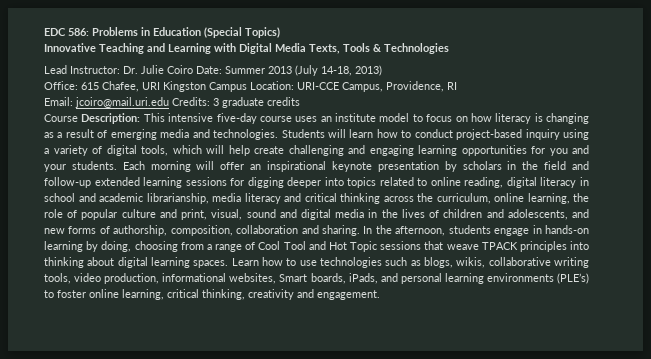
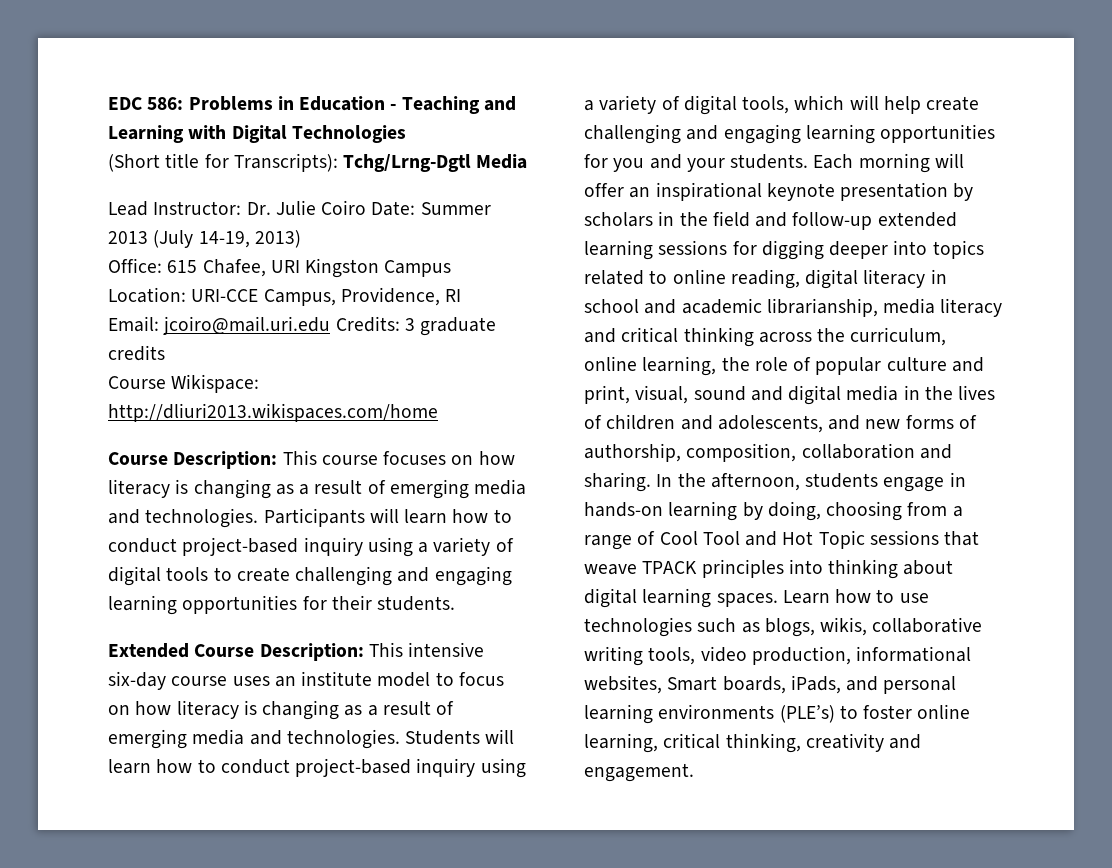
- EDC 586: Problems in Education (Special Topics)
- Innovative Teaching and Learning with Digital Media Texts, Tools & Technologies
+ EDC 586: Problems in Education - Teaching and Learning with Digital Technologies
+ (Short title for Transcripts): Tchg/Lrng-Dgtl Media
- Lead Instructor: Dr. Julie Coiro Date: Summer 2013 (July 14-18, 2013)
+ Lead Instructor: Dr. Julie Coiro Date: Summer 2013 (July 14-19, 2013)
- Course Description: This intensive five-day course uses an institute model to focus on how literacy is changing as a result of emerging media and technologies.
+ Course Wikispace: http://dliuri2013.wikispaces.com/home
+ Course Description: This course focuses on how literacy is changing as a result of emerging media and technologies. Participants will learn how to conduct project-based inquiry using a variety of digital tools to create challenging and engaging learning opportunities for their students.
+ Extended Course Description: This intensive six-day course uses an institute model to focus on how literacy is changing as a result of emerging media and technologies.

